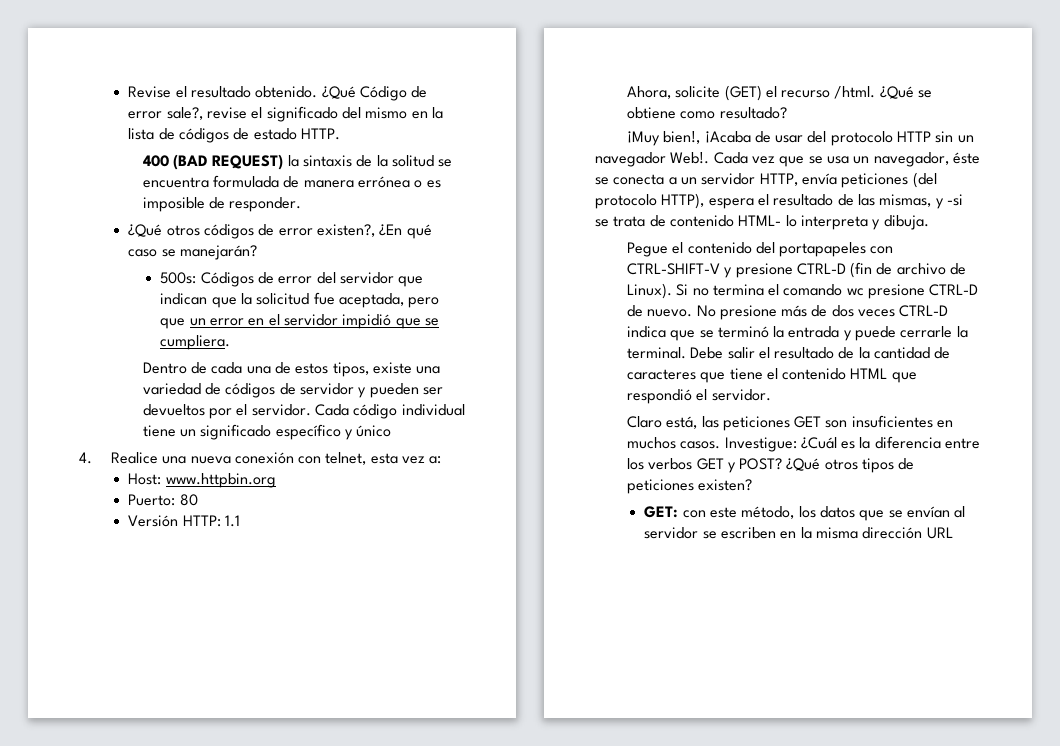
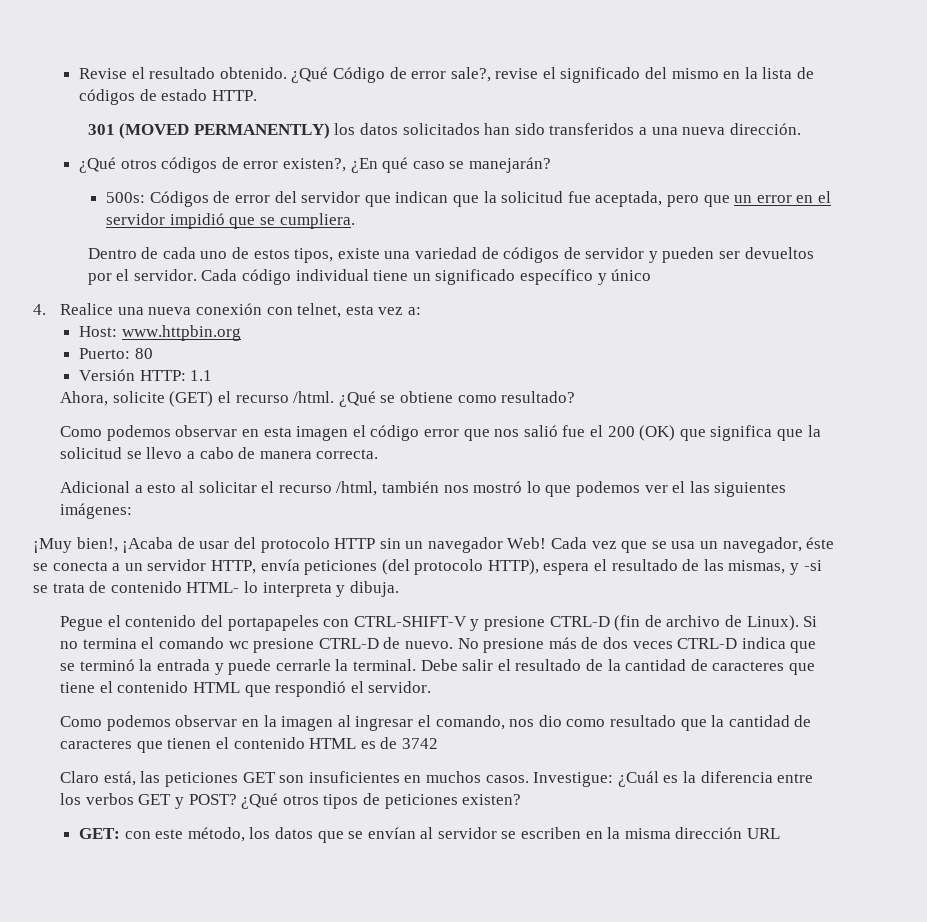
- 400 (BAD REQUEST) la sintaxis de la solitud se encuentra formulada de manera errónea o es imposible de responder.
+ 301 (MOVED PERMANENTLY) los datos solicitados han sido transferidos a una nueva dirección.
- Dentro de cada una de estos tipos, existe una variedad de códigos de servidor y pueden ser devueltos por el servidor.
+ Dentro de cada uno de estos tipos, existe una variedad de códigos de servidor y pueden ser devueltos por el servidor.
+ Como podemos observar en esta imagen el código error que nos salió fue el 200 (OK) que significa que la solicitud se llevo a cabo de manera correcta.
+ Adicional a esto al solicitar el recurso /html, también nos mostró lo que podemos ver el las siguientes imágenes:
- ¡Muy bien!, ¡Acaba de usar del protocolo HTTP sin un navegador Web!.
+ ¡Muy bien!, ¡Acaba de usar del protocolo HTTP sin un navegador Web!
+ Como podemos observar en la imagen al ingresar el comando, nos dio como resultado que la cantidad de caracteres que tienen el contenido HTML es de 3742

